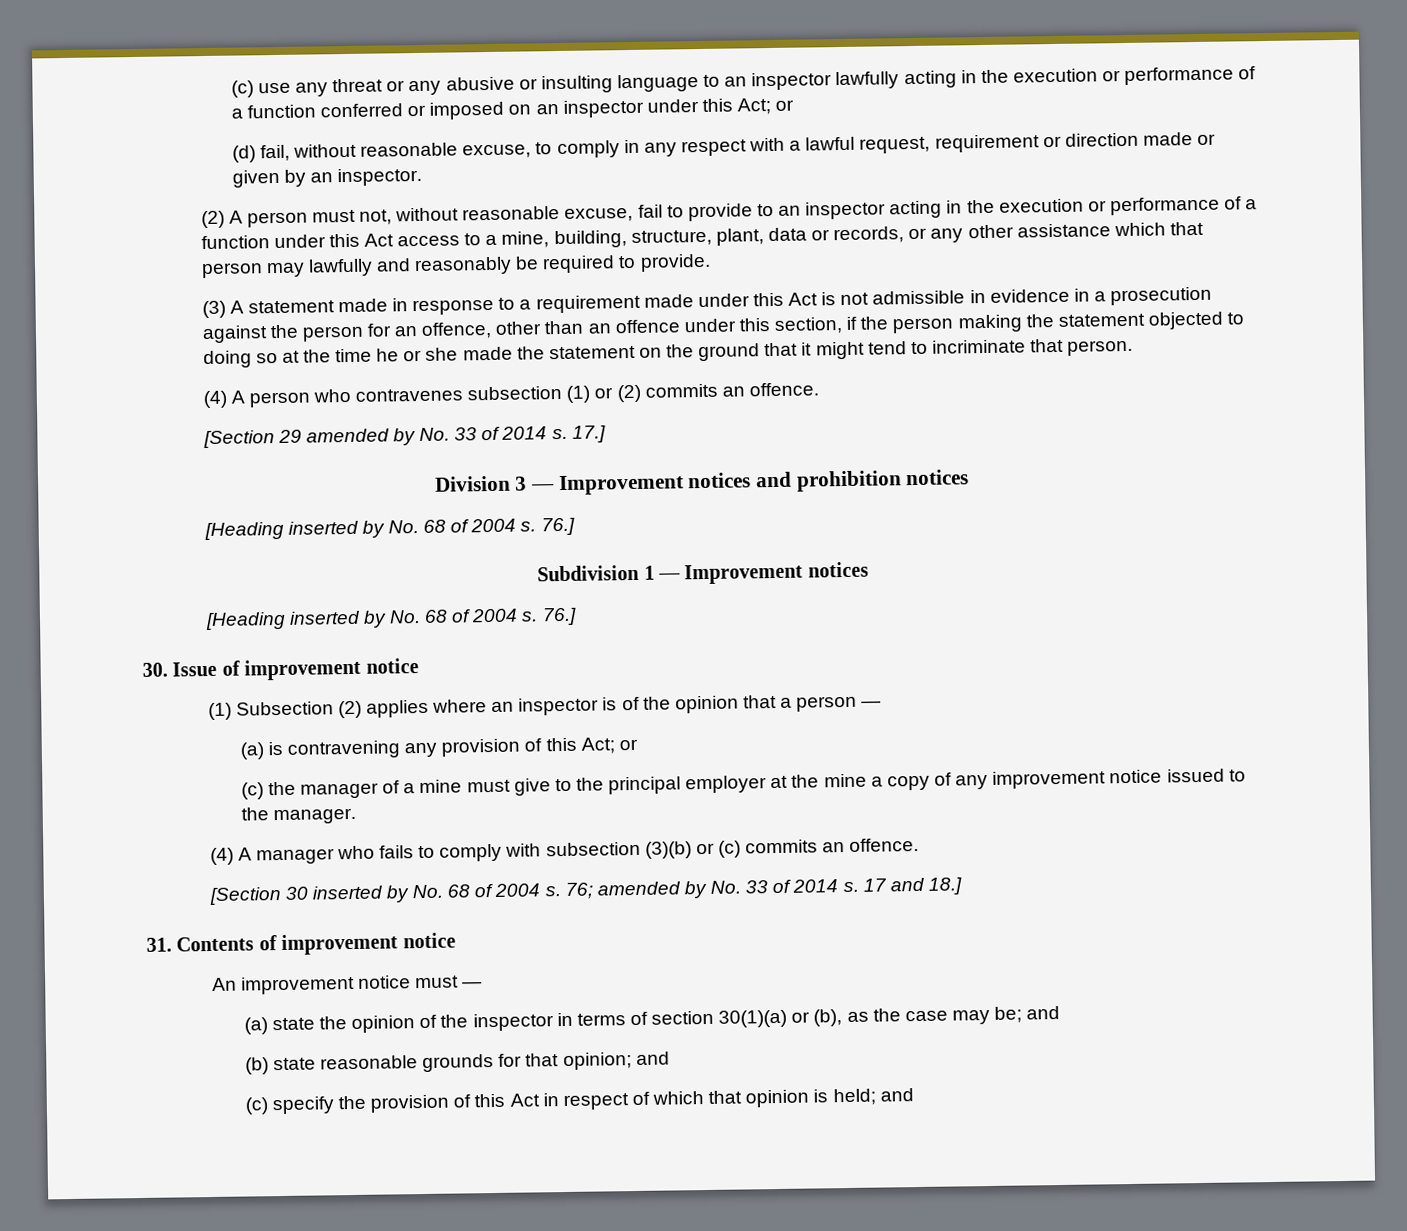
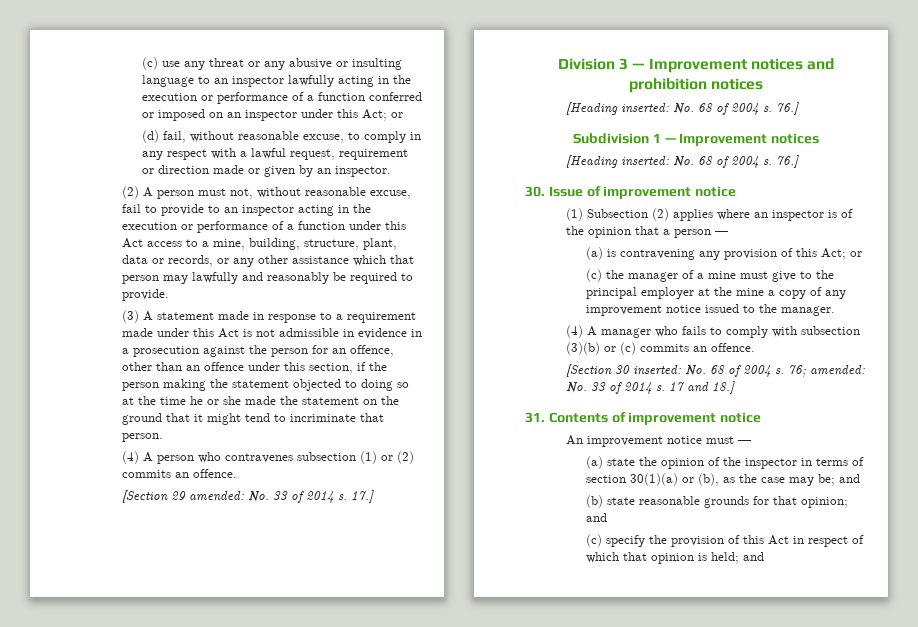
- [Section 29 amended by No. 33 of 2014 s.
+ [Section 29 amended: No. 33 of 2014 s.
  Division 3 — Improvement notices and prohibition notices
- [Heading inserted by No. 68 of 2004 s.
+ [Heading inserted: No. 68 of 2004 s.
  Subdivision 1 — Improvement notices
- [Heading inserted by No. 68 of 2004 s.
+ [Heading inserted: No. 68 of 2004 s.
- [Section 30 inserted by No. 68 of 2004 s.
+ [Section 30 inserted: No. 68 of 2004 s.
- 76; amended by No. 33 of 2014 s.
+ 76; amended: No. 33 of 2014 s.

